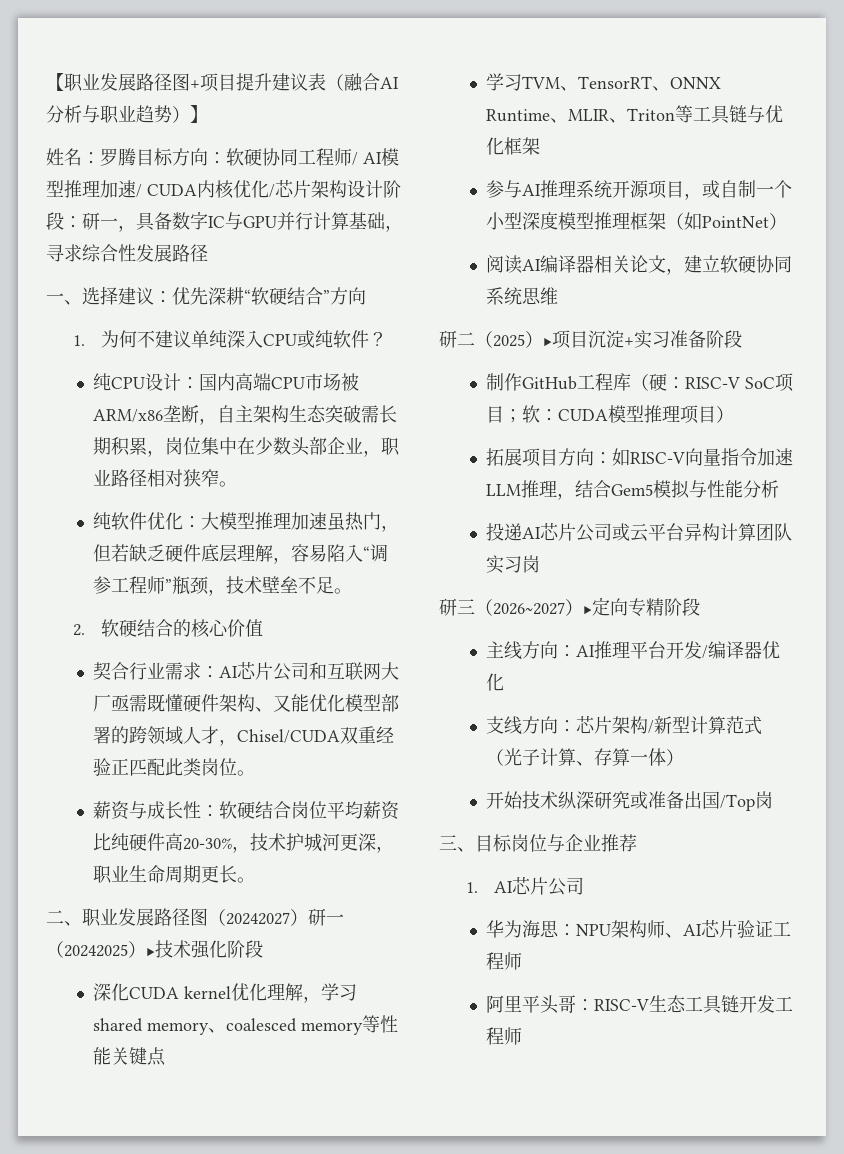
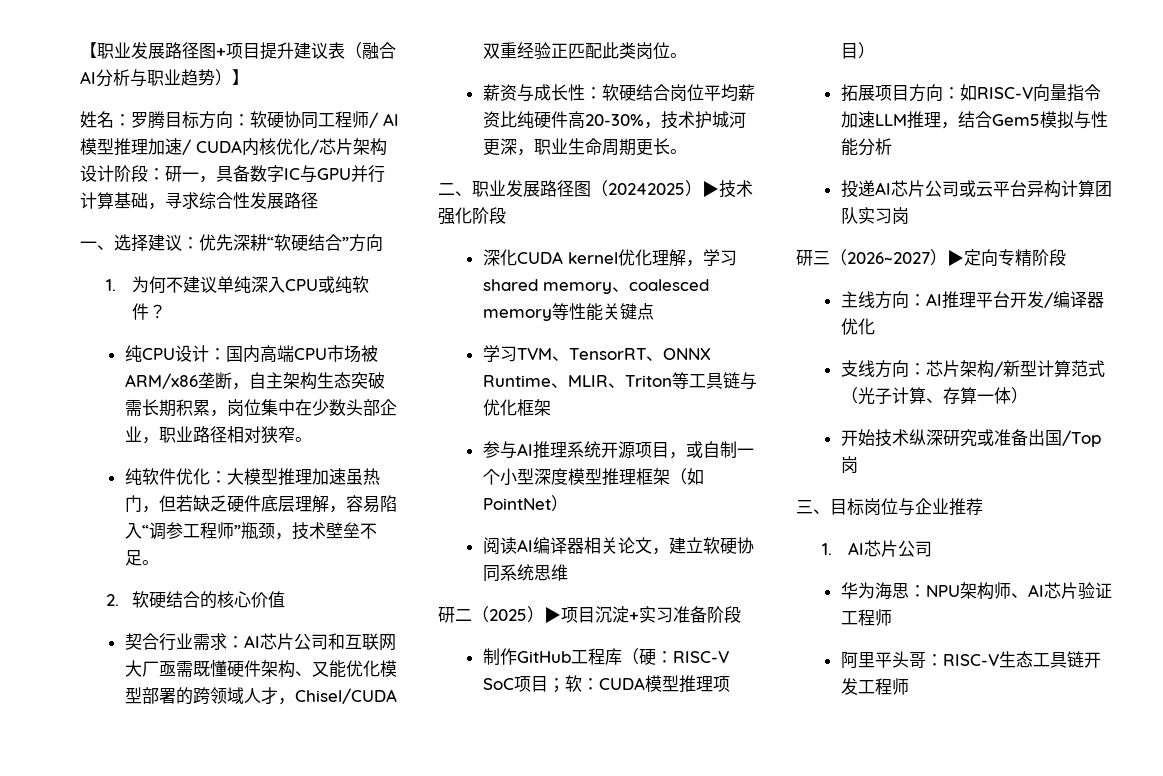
- 二、职业发展路径图（20242027）研一（20242025）▶技术强化阶段
+ 二、职业发展路径图（20242025）▶技术强化阶段

